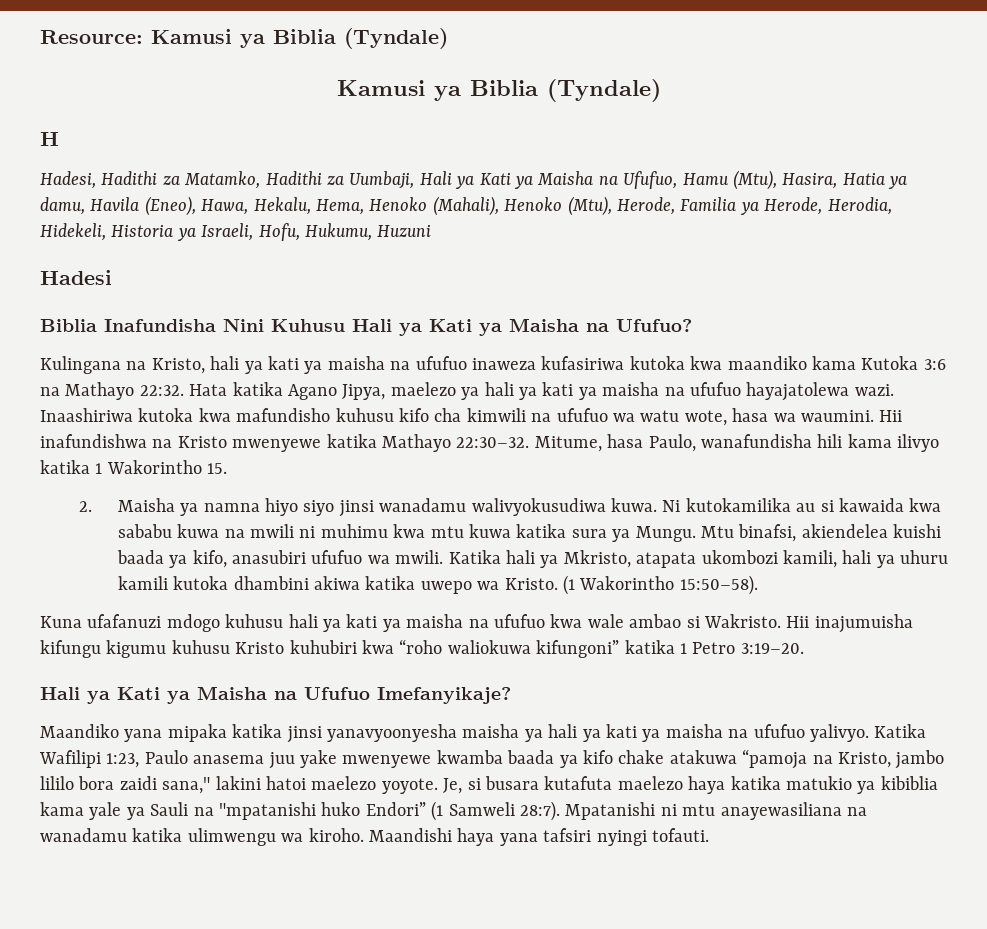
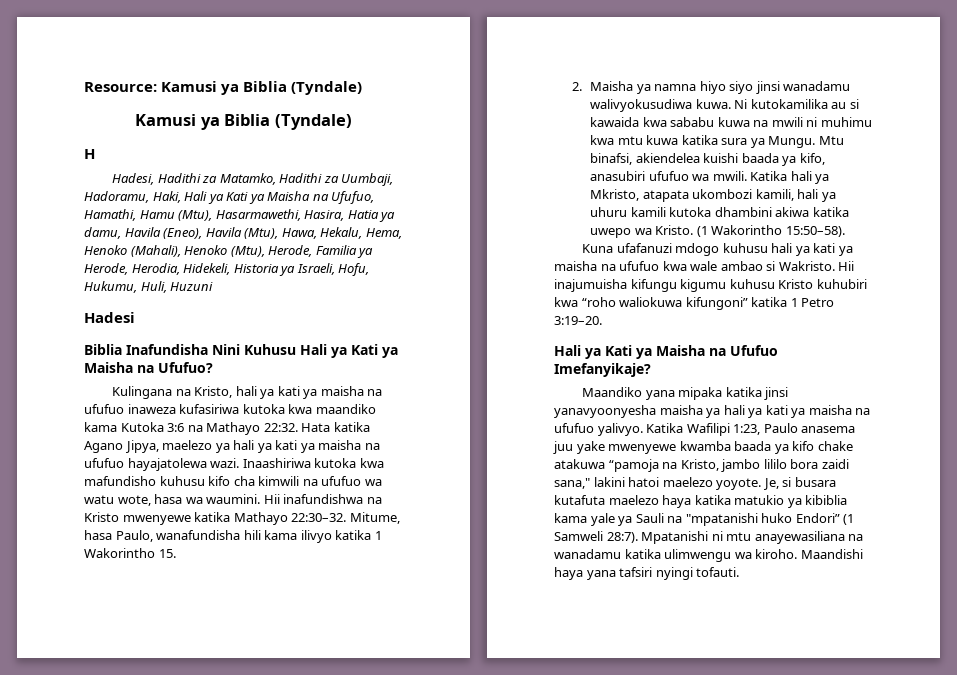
- Hadesi, Hadithi za Matamko, Hadithi za Uumbaji, Hali ya Kati ya Maisha na Ufufuo, Hamu (Mtu), Hasira, Hatia ya damu, Havila (Eneo), Hawa, Hekalu, Hema, Henoko (Mahali), Henoko (Mtu), Herode, Familia ya Herode, Herodia, Hidekeli, Historia ya Israeli, Hofu, Hukumu, Huzuni
+ Hadesi, Hadithi za Matamko, Hadithi za Uumbaji, Hadoramu, Haki, Hali ya Kati ya Maisha na Ufufuo, Hamathi, Hamu (Mtu), Hasarmawethi, Hasira, Hatia ya damu, Havila (Eneo), Havila (Mtu), Hawa, Hekalu, Hema, Henoko (Mahali), Henoko (Mtu), Herode, Familia ya Herode, Herodia, Hidekeli, Historia ya Israeli, Hofu, Hukumu, Huli, Huzuni

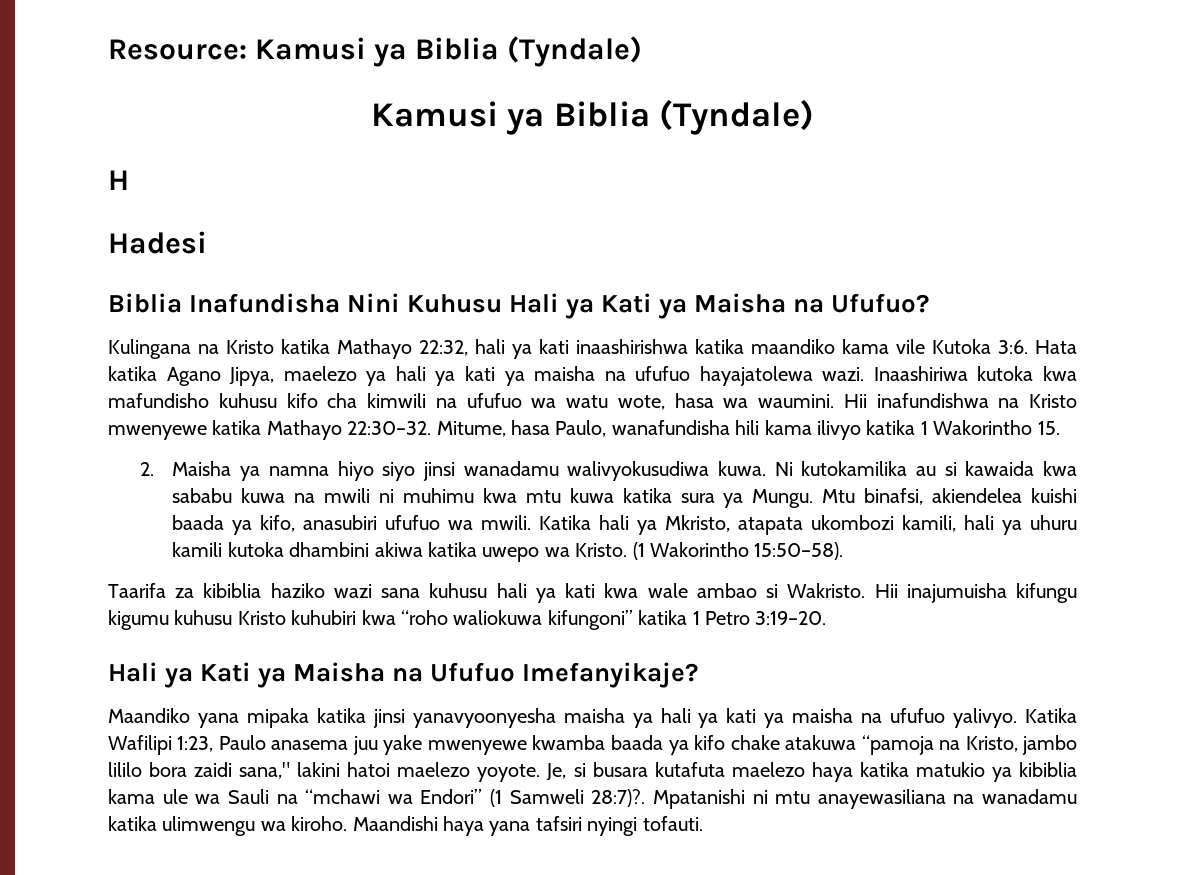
- Hadesi, Hadithi za Matamko, Hadithi za Uumbaji, Hadoramu, Haki, Hali ya Kati ya Maisha na Ufufuo, Hamathi, Hamu (Mtu), Hasarmawethi, Hasira, Hatia ya damu, Havila (Eneo), Havila (Mtu), Hawa, Hekalu, Hema, Henoko (Mahali), Henoko (Mtu), Herode, Familia ya Herode, Herodia, Hidekeli, Historia ya Israeli, Hofu, Hukumu, Huli, Huzuni
- Kulingana na Kristo, hali ya kati ya maisha na ufufuo inaweza kufasiriwa kutoka kwa maandiko kama Kutoka 3:6 na Mathayo 22:32.
+ Kulingana na Kristo katika Mathayo 22:32, hali ya kati inaashirishwa katika maandiko kama vile Kutoka 3:6.
- Kuna ufafanuzi mdogo kuhusu hali ya kati ya maisha na ufufuo kwa wale ambao si Wakristo.
+ Taarifa za kibiblia haziko wazi sana kuhusu hali ya kati kwa wale ambao si Wakristo.
- Je, si busara kutafuta maelezo haya katika matukio ya kibiblia kama yale ya Sauli na "mpatanishi huko Endori” (1 Samweli 28:7).
+ Je, si busara kutafuta maelezo haya katika matukio ya kibiblia kama ule wa Sauli na “mchawi wa Endori” (1 Samweli 28:7)?.

